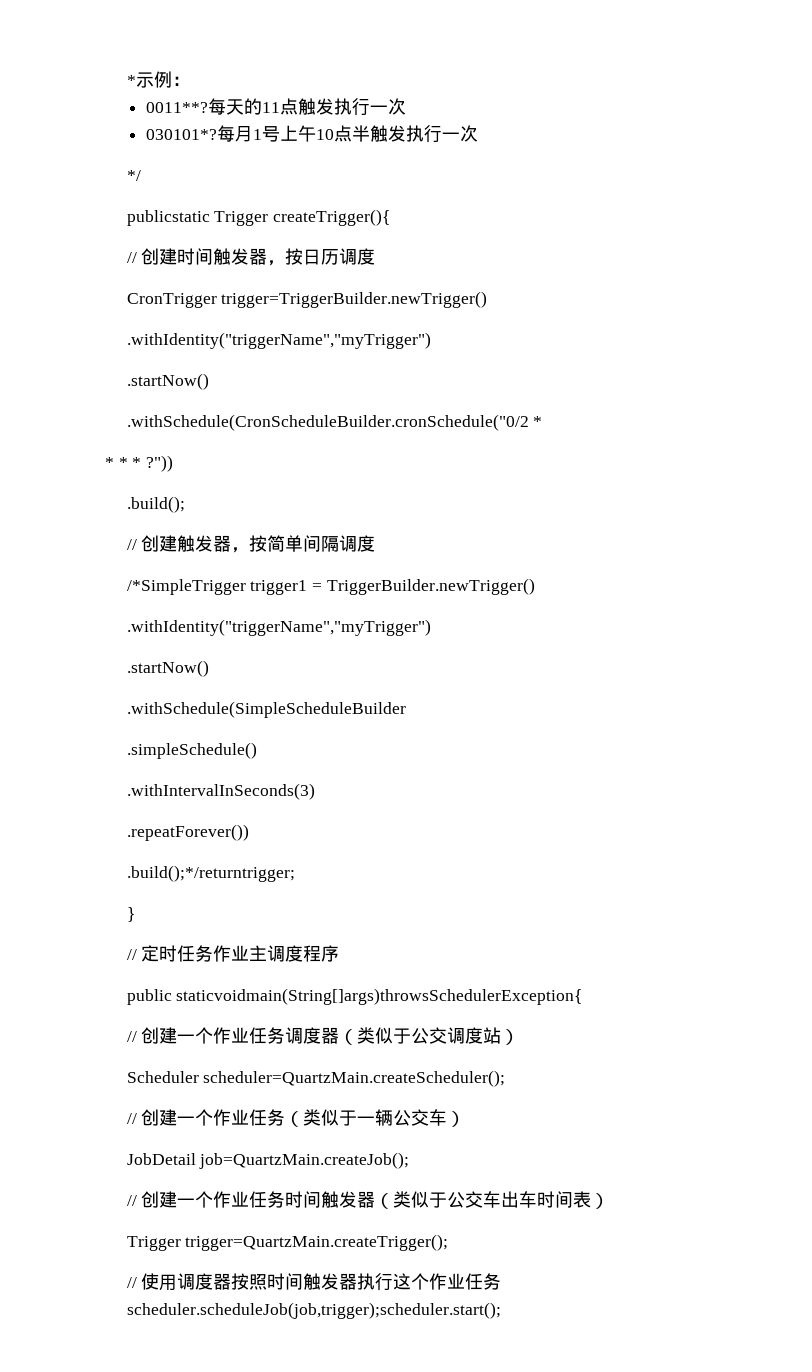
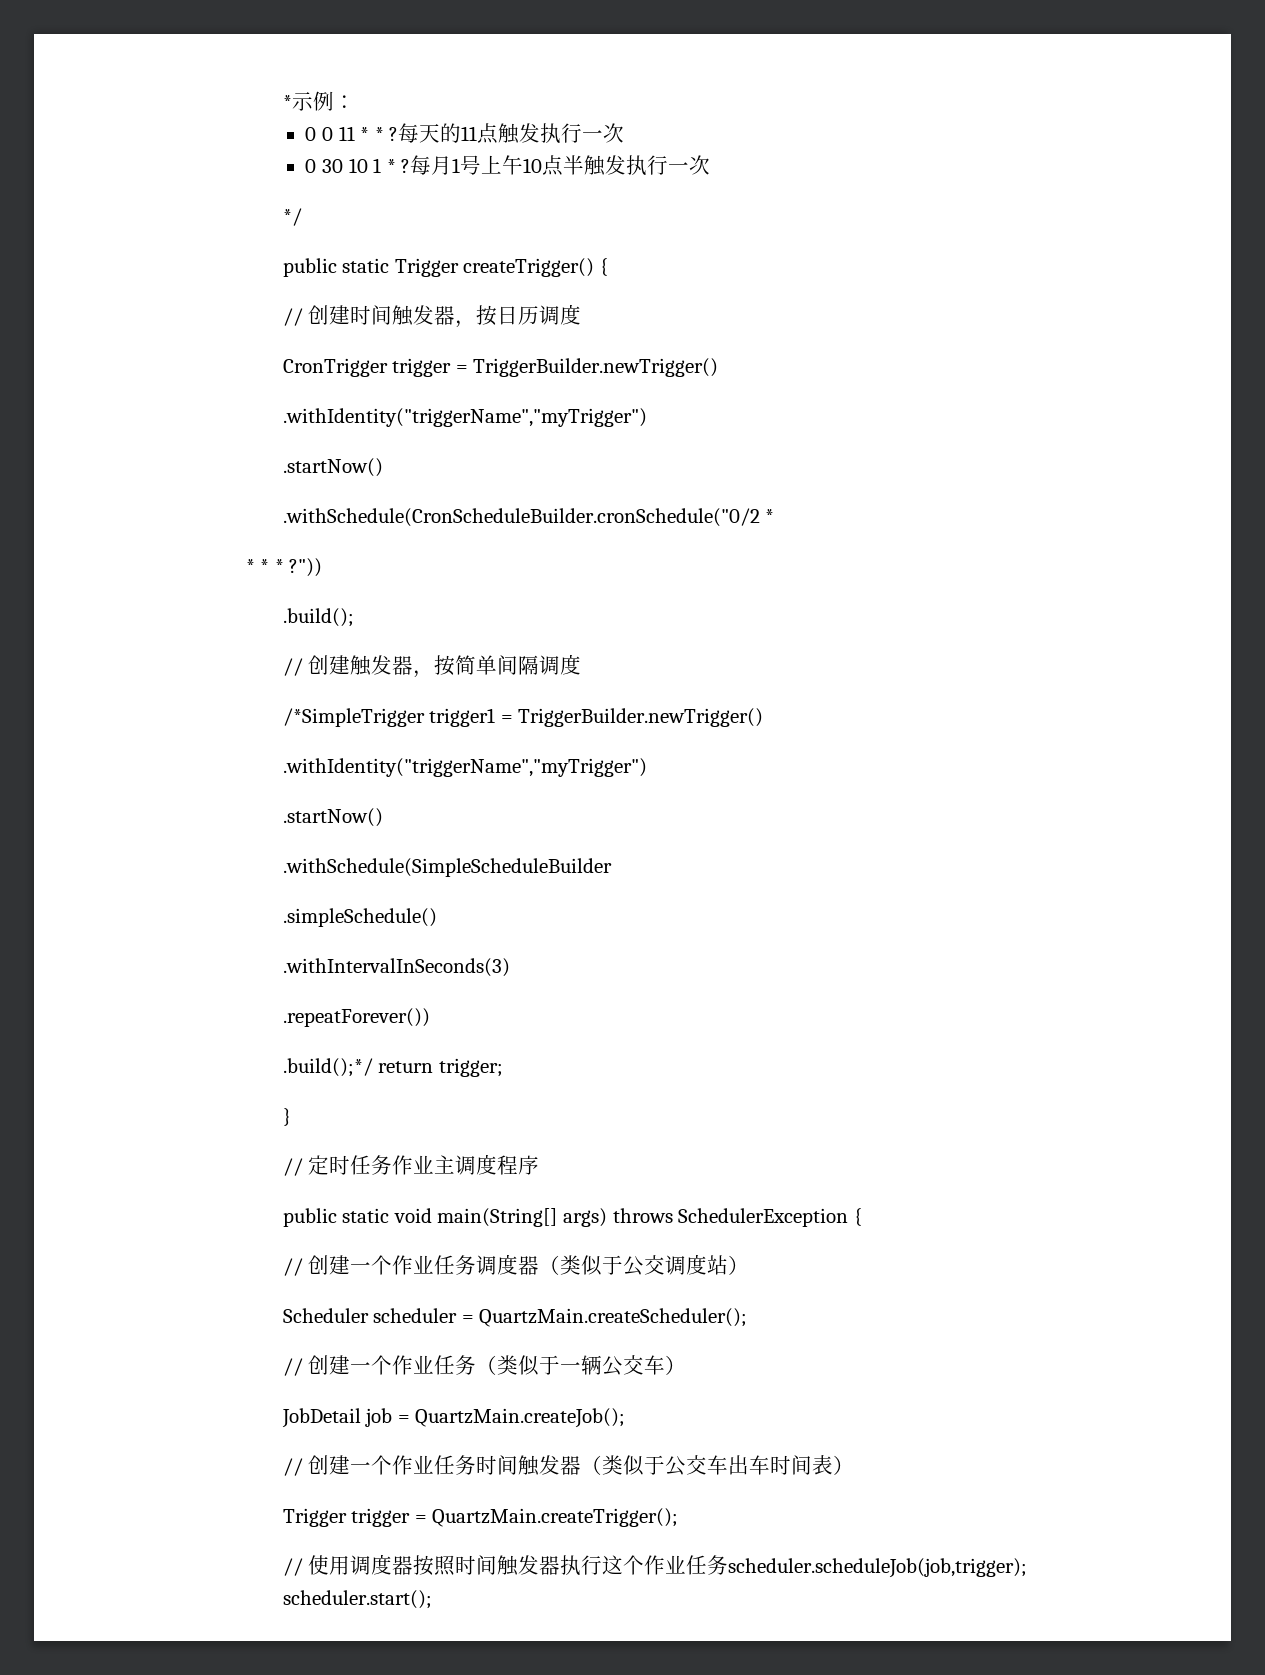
- 0011**?
+ 0 0 11 * * ?
- 030101*?
+ 0 30 10 1 * ?
- publicstatic Trigger createTrigger(){
+ public static Trigger createTrigger() {
- CronTrigger trigger=TriggerBuilder.newTrigger()
+ CronTrigger trigger = TriggerBuilder.newTrigger()
- .build();*/returntrigger;
+ .build();*/ return trigger;
- public staticvoidmain(String[]args)throwsSchedulerException{
+ public static void main(String[] args) throws SchedulerException {
- Scheduler scheduler=QuartzMain.createScheduler();
+ Scheduler scheduler = QuartzMain.createScheduler();
- JobDetail job=QuartzMain.createJob();
+ JobDetail job = QuartzMain.createJob();
- Trigger trigger=QuartzMain.createTrigger();
+ Trigger trigger = QuartzMain.createTrigger();
- // 使⽤调度器按照时间触发器执⾏这个作业任务scheduler.scheduleJob(job,trigger);scheduler.start();
+ // 使⽤调度器按照时间触发器执⾏这个作业任务scheduler.scheduleJob(job,trigger); scheduler.start();

